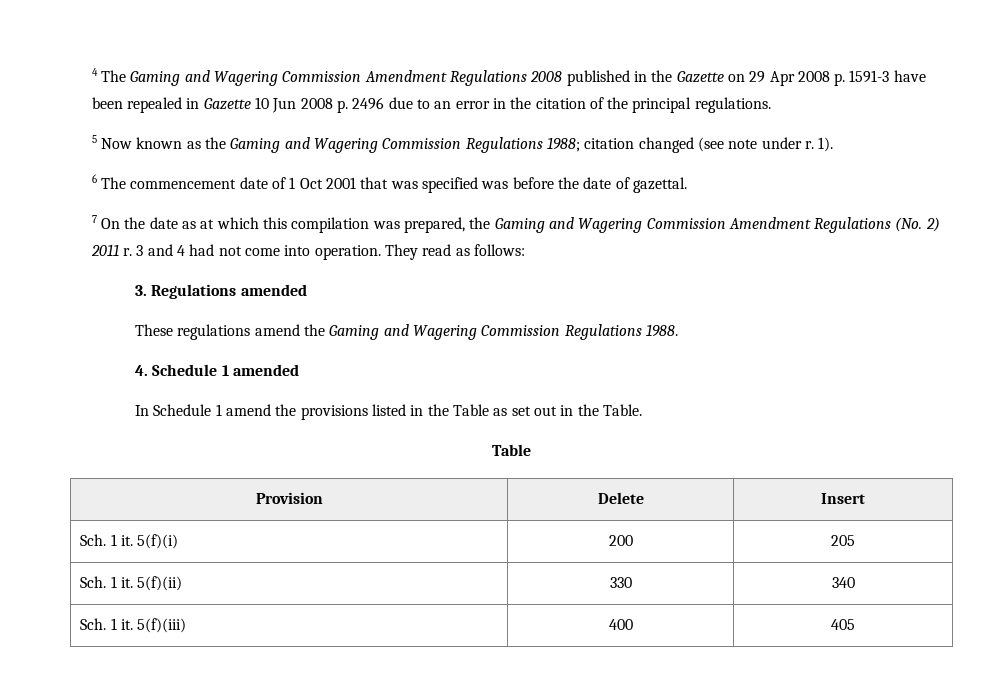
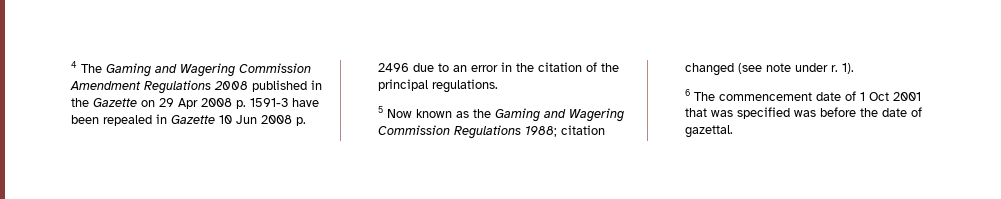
- 7 On the date as at which this compilation was prepared, the Gaming and Wagering Commission Amendment Regulations (No. 2) 2011 r. 3 and 4 had not come into operation. They read as follows:
- 3. Regulations amended
- These regulations amend the Gaming and Wagering Commission Regulations 1988.
- 4. Schedule 1 amended
- In Schedule 1 amend the provisions listed in the Table as set out in the Table.
- Table
- Provision | Delete | Insert
- Sch. 1 it. 5(f)(i) | 200 | 205
- Sch. 1 it. 5(f)(ii) | 330 | 340
- Sch. 1 it. 5(f)(iii) | 400 | 405

